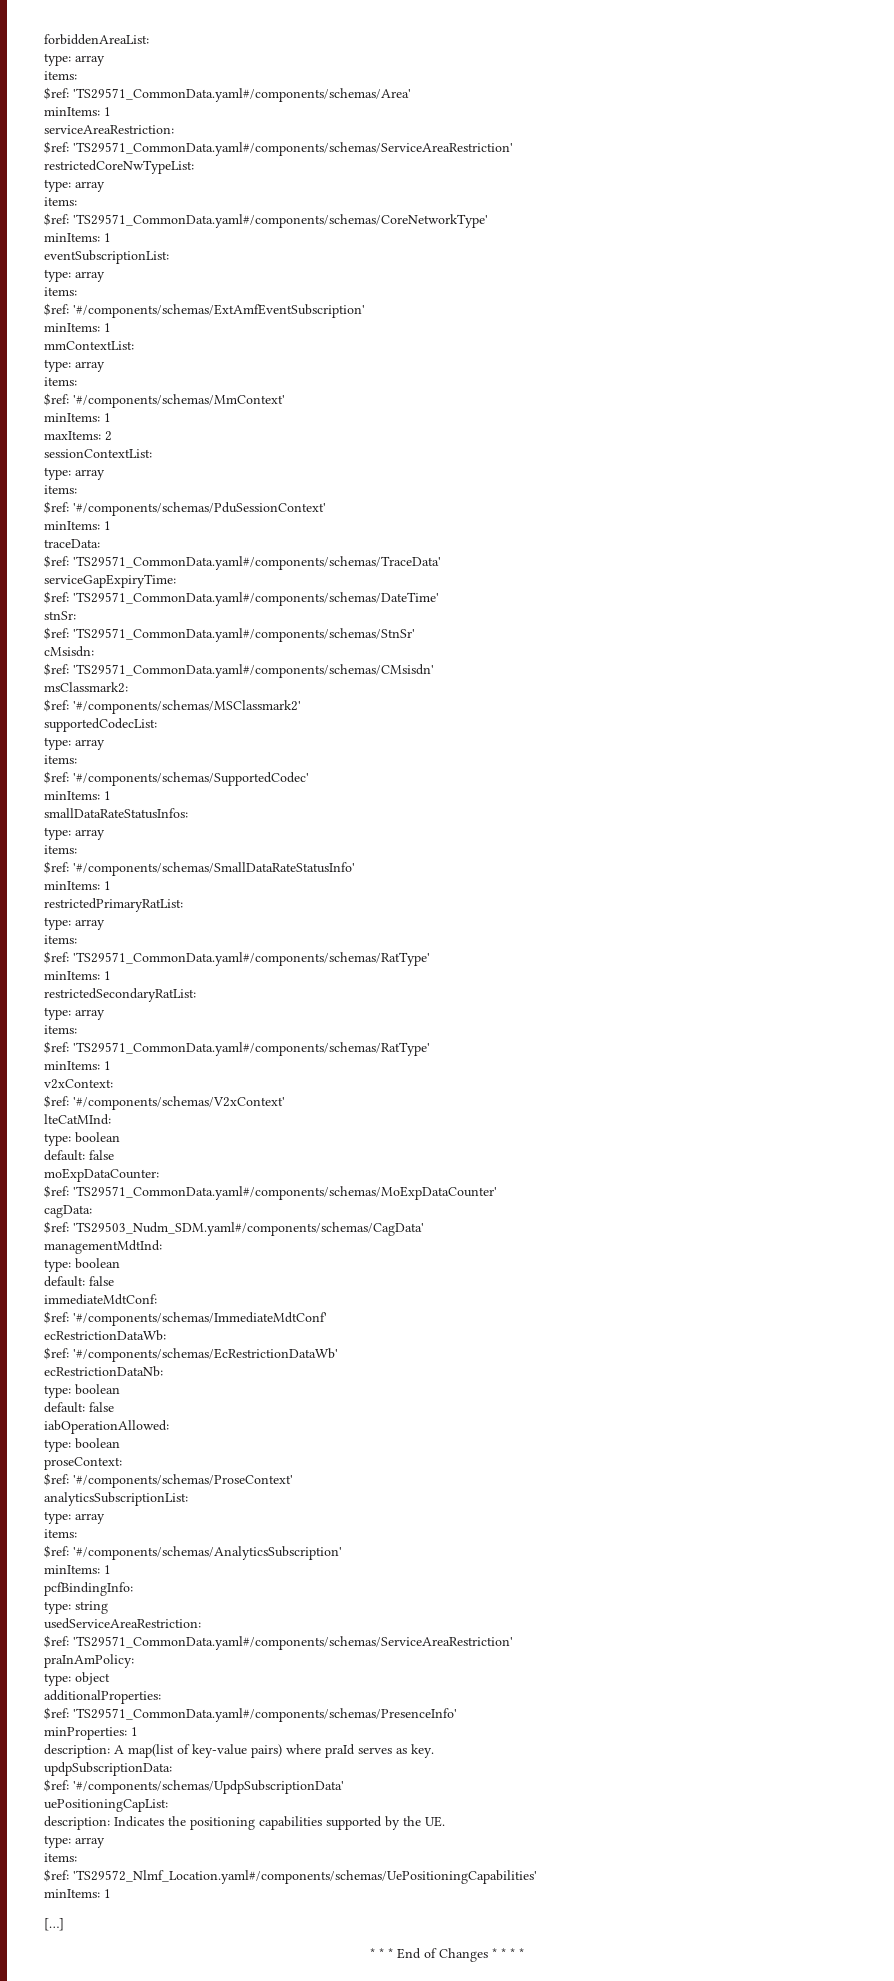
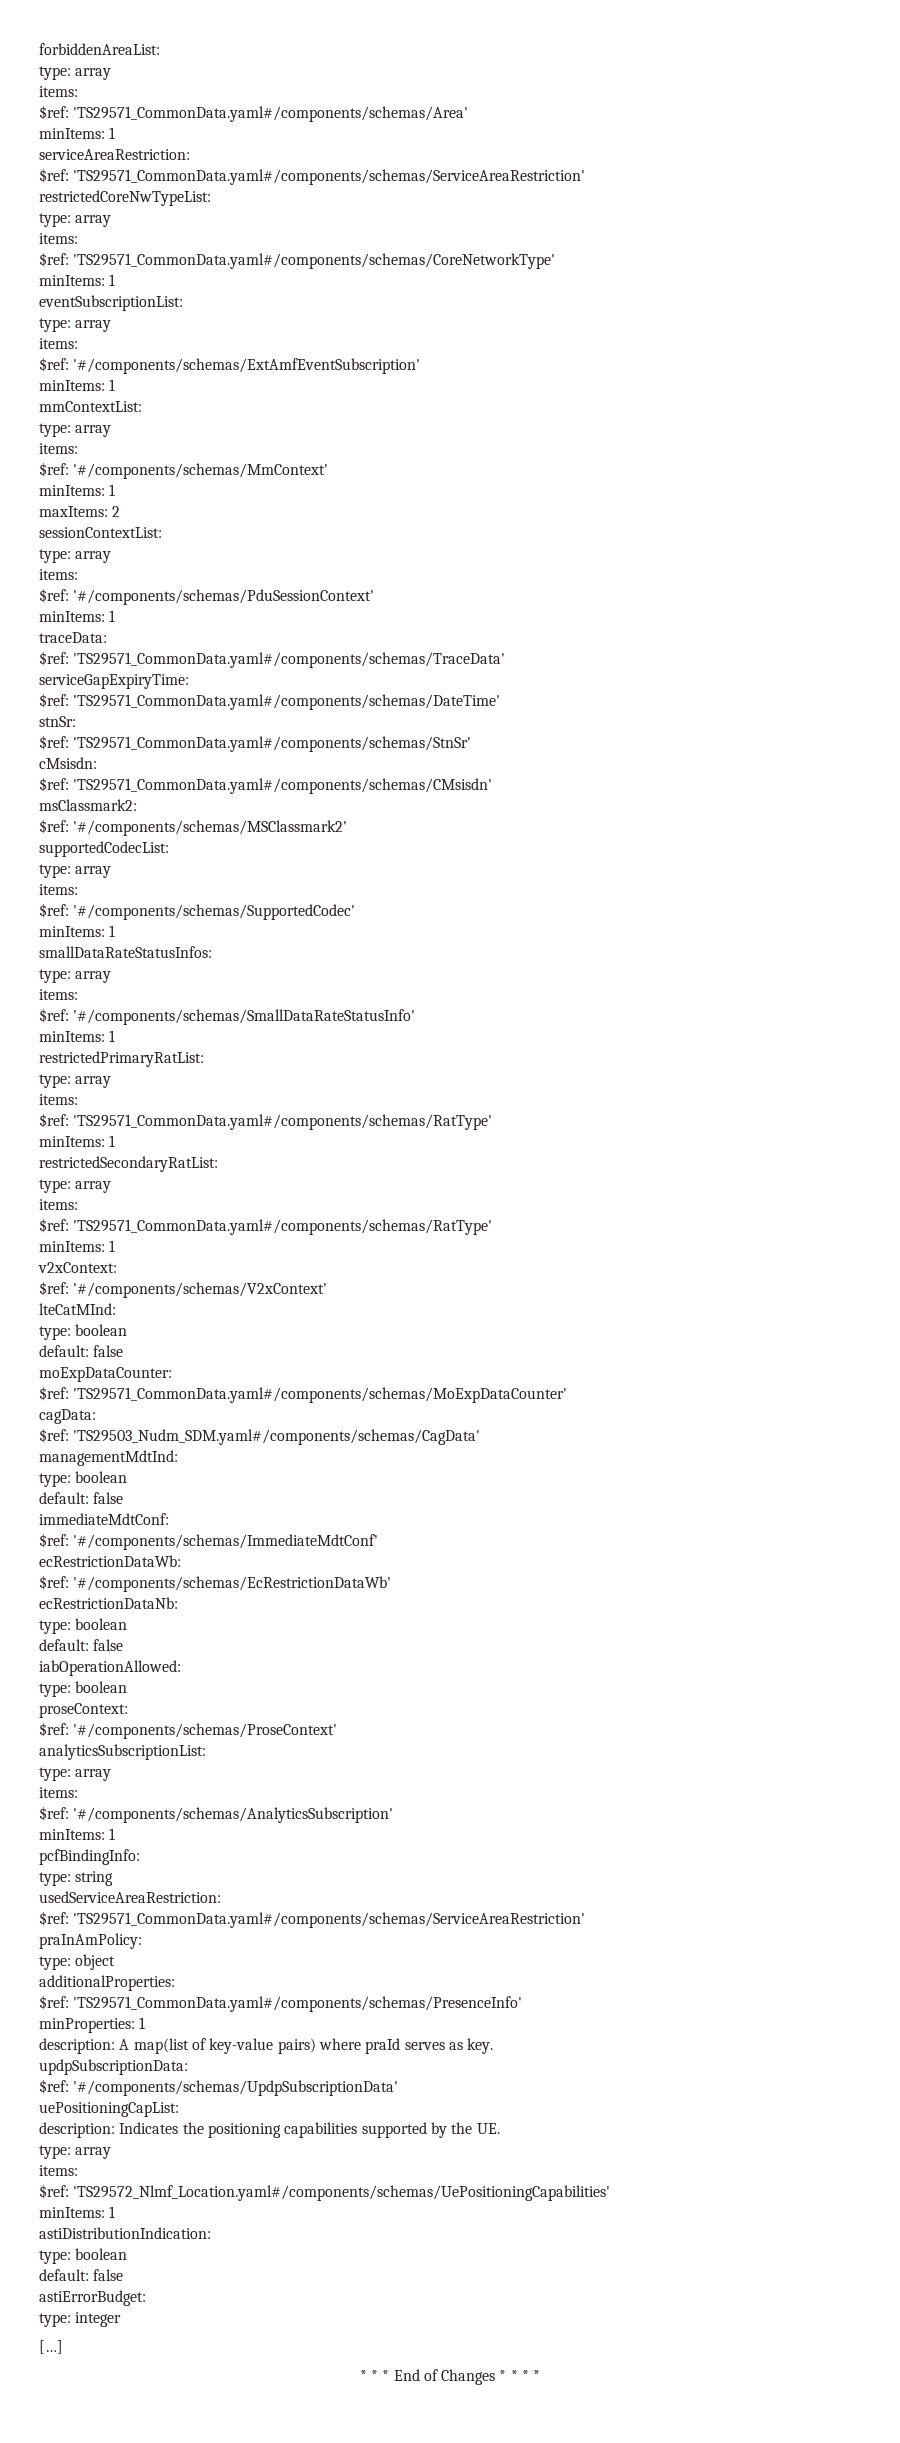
+ astiDistributionIndication:
+ type: boolean
+ default: false
+ astiErrorBudget:
+ type: integer

